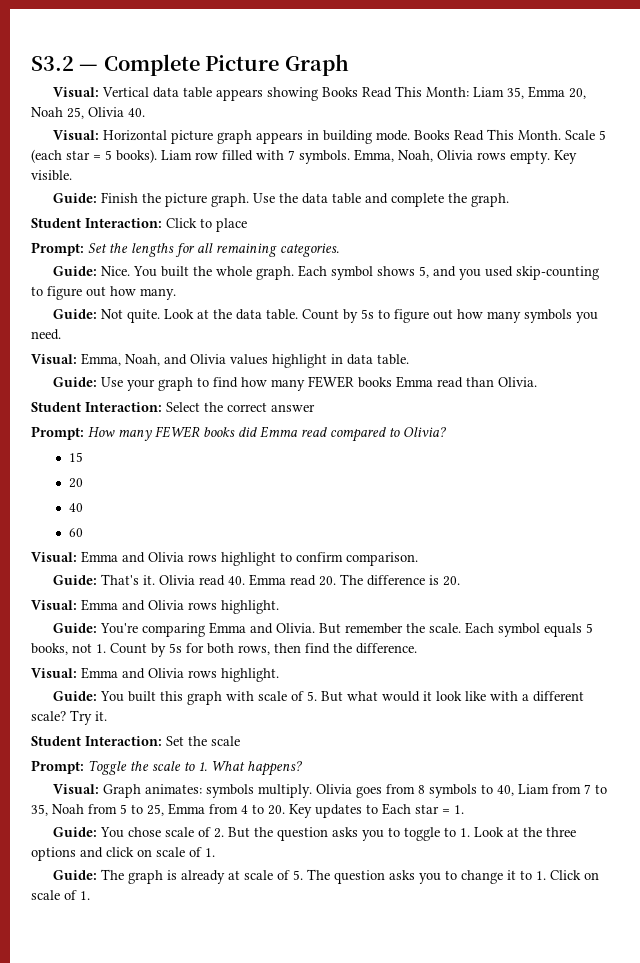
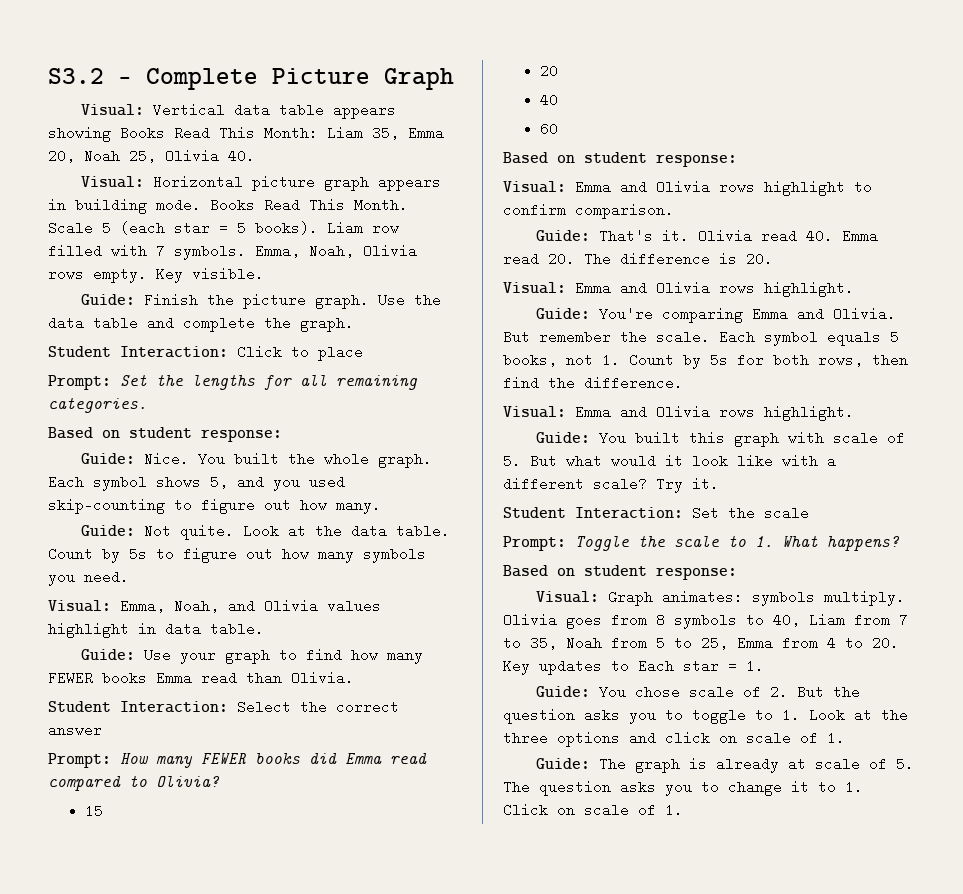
  Prompt: Set the lengths for all remaining categories.
+ Based on student response:
  60
+ Based on student response:
  Prompt: Toggle the scale to 1. What happens?
+ Based on student response:

